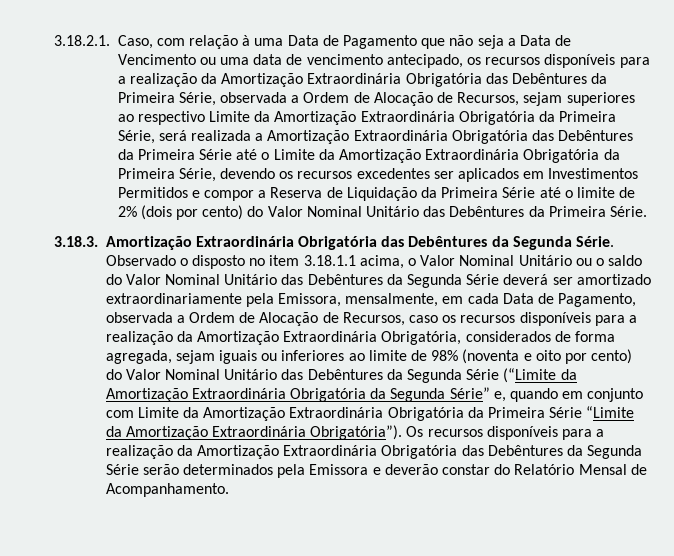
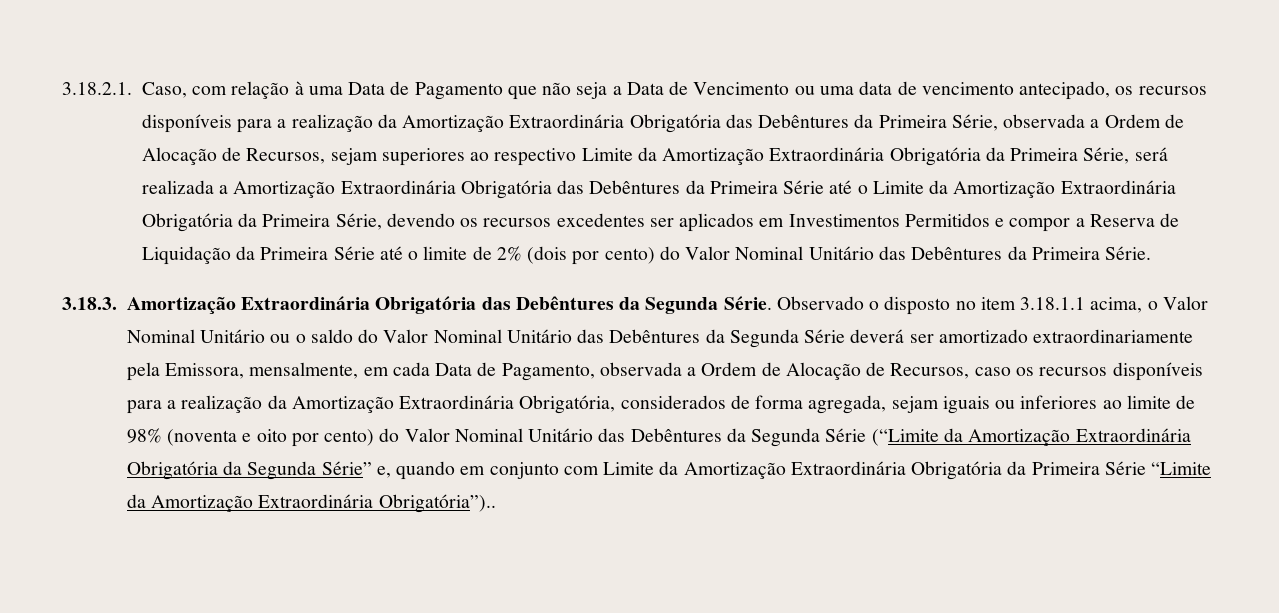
- Observado o disposto no item 3.18.1.1 acima, o Valor Nominal Unitário ou o saldo do Valor Nominal Unitário das Debêntures da Segunda Série deverá ser amortizado extraordinariamente pela Emissora, mensalmente, em cada Data de Pagamento, observada a Ordem de Alocação de Recursos, caso os recursos disponíveis para a realização da Amortização Extraordinária Obrigatória, considerados de forma agregada, sejam iguais ou inferiores ao limite de 98% (noventa e oito por cento) do Valor Nominal Unitário das Debêntures da Segunda Série (“Limite da Amortização Extraordinária Obrigatória da Segunda Série” e, quando em conjunto com Limite da Amortização Extraordinária Obrigatória da Primeira Série “Limite da Amortização Extraordinária Obrigatória”). Os recursos disponíveis para a realização da Amortização Extraordinária Obrigatória das Debêntures da Segunda Série serão determinados pela Emissora e deverão constar do Relatório Mensal de Acompanhamento.
+ Observado o disposto no item 3.18.1.1 acima, o Valor Nominal Unitário ou o saldo do Valor Nominal Unitário das Debêntures da Segunda Série deverá ser amortizado extraordinariamente pela Emissora, mensalmente, em cada Data de Pagamento, observada a Ordem de Alocação de Recursos, caso os recursos disponíveis para a realização da Amortização Extraordinária Obrigatória, considerados de forma agregada, sejam iguais ou inferiores ao limite de 98% (noventa e oito por cento) do Valor Nominal Unitário das Debêntures da Segunda Série (“Limite da Amortização Extraordinária Obrigatória da Segunda Série” e, quando em conjunto com Limite da Amortização Extraordinária Obrigatória da Primeira Série “Limite da Amortização Extraordinária Obrigatória”)..

